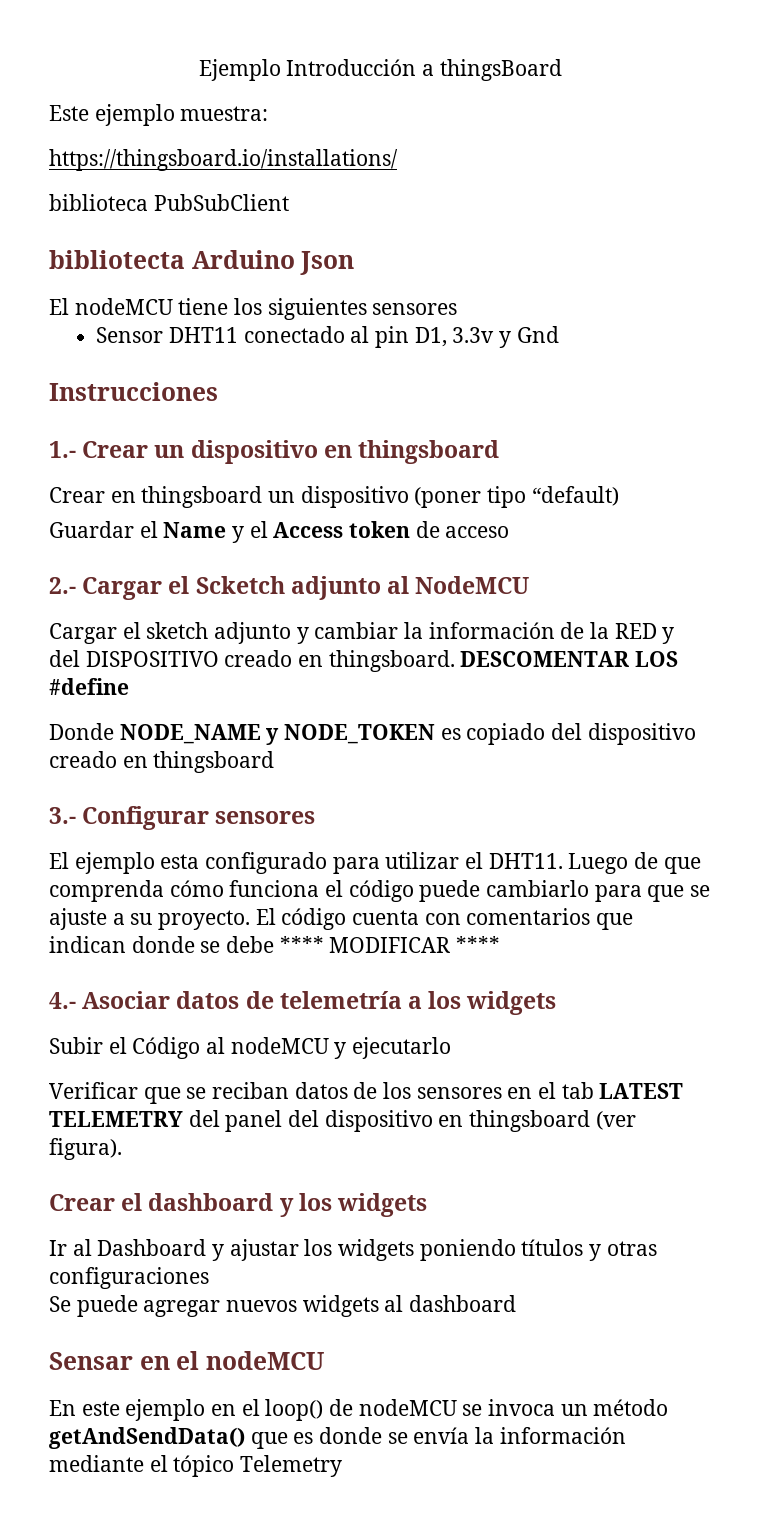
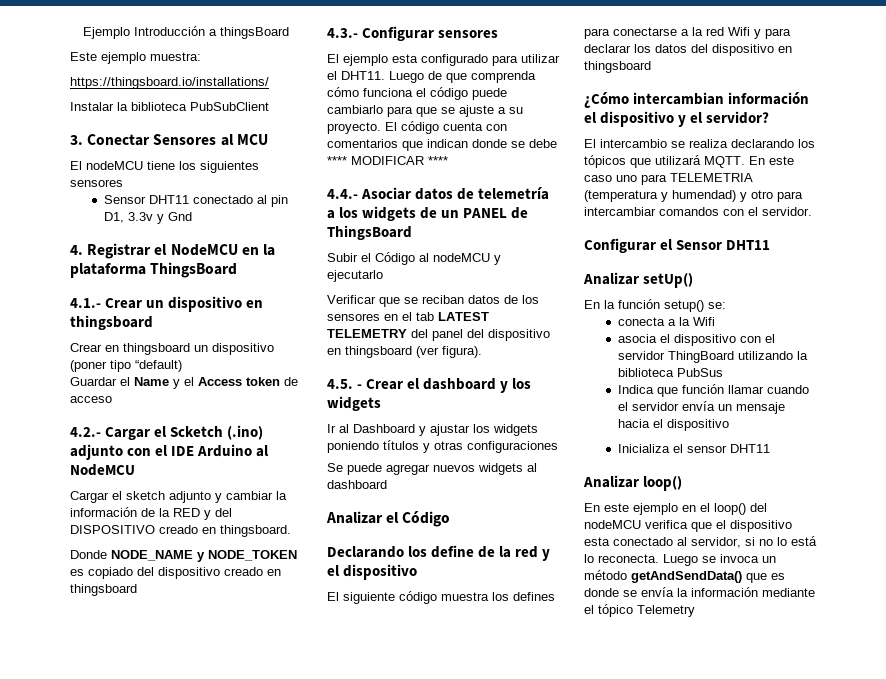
- biblioteca PubSubClient
+ Instalar la biblioteca PubSubClient
- bibliotecta Arduino Json
+ 3. Conectar Sensores al MCU
- Instrucciones
- 1.- Crear un dispositivo en thingsboard
+ 4. Registrar el NodeMCU en la plataforma ThingsBoard
+ 4.1.- Crear un dispositivo en thingsboard
- 2.- Cargar el Scketch adjunto al NodeMCU
+ 4.2.- Cargar el Scketch (.ino) adjunto con el IDE Arduino al NodeMCU
- DESCOMENTAR LOS #define
- 3.- Configurar sensores
+ 4.3.- Configurar sensores
- 4.- Asociar datos de telemetría a los widgets
+ 4.4.- Asociar datos de telemetría a los widgets de un PANEL de ThingsBoard
- Crear el dashboard y los widgets
+ 4.5. - Crear el dashboard y los widgets
- Sensar en el nodeMCU
+ Analizar el Código
+ Declarando los define de la red y el dispositivo
+ El siguiente código muestra los defines para conectarse a la red Wifi y para declarar los datos del dispositivo en thingsboard
+ ¿Cómo intercambian información el dispositivo y el servidor?
+ El intercambio se realiza declarando los tópicos que utilizará MQTT. En este caso uno para TELEMETRIA (temperatura y humendad) y otro para intercambiar comandos con el servidor.
+ Configurar el Sensor DHT11
+ Analizar setUp()
+ En la función setup() se:
+ conecta a la Wifi
+ asocia el dispositivo con el servidor ThingBoard utilizando la biblioteca PubSus
+ Indica que función llamar cuando el servidor envía un mensaje hacia el dispositivo
+ Inicializa el sensor DHT11
+ Analizar loop()
- En este ejemplo en el loop() de nodeMCU se invoca un método getAndSendData() que es donde se envía la información mediante el tópico Telemetry
+ En este ejemplo en el loop() del nodeMCU verifica que el dispositivo esta conectado al servidor, si no lo está lo reconecta. Luego se invoca un método getAndSendData() que es donde se envía la información mediante el tópico Telemetry

